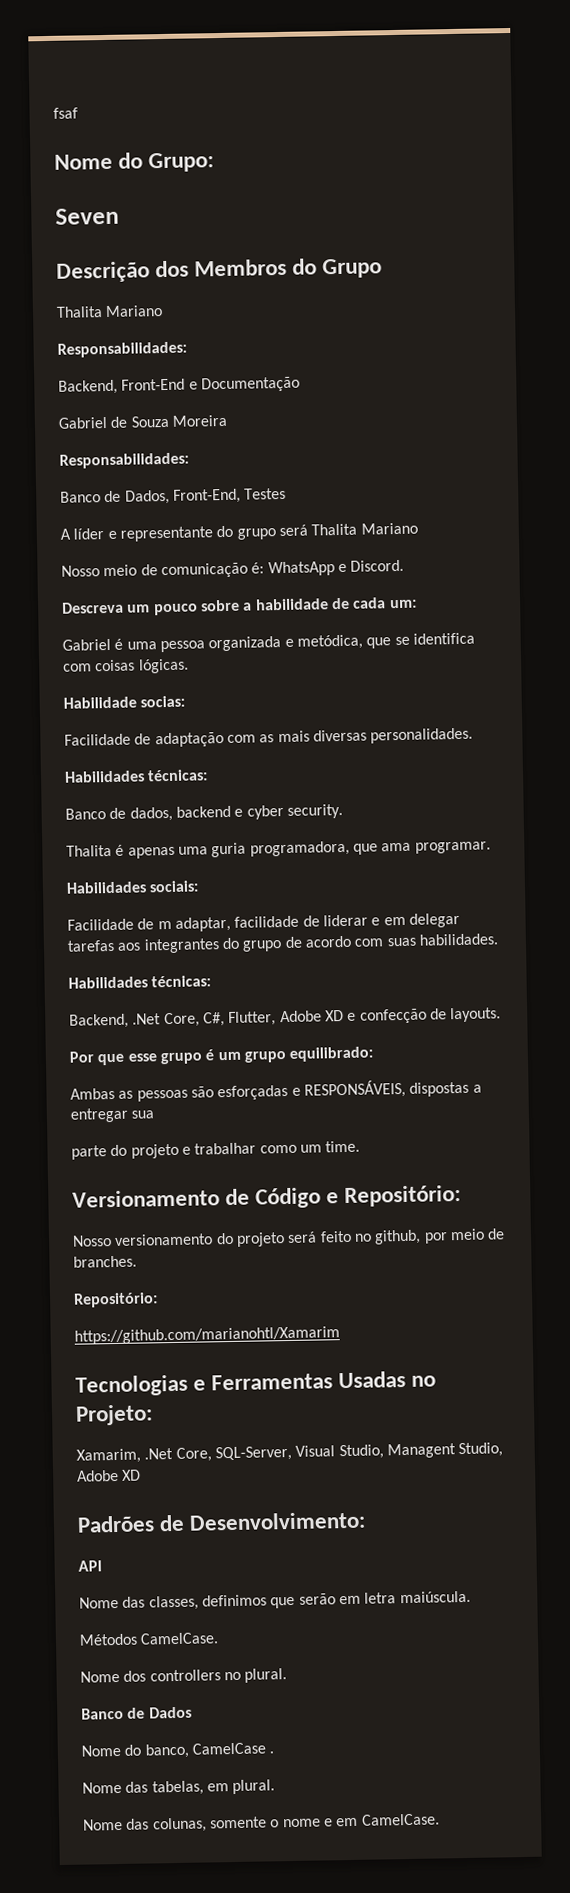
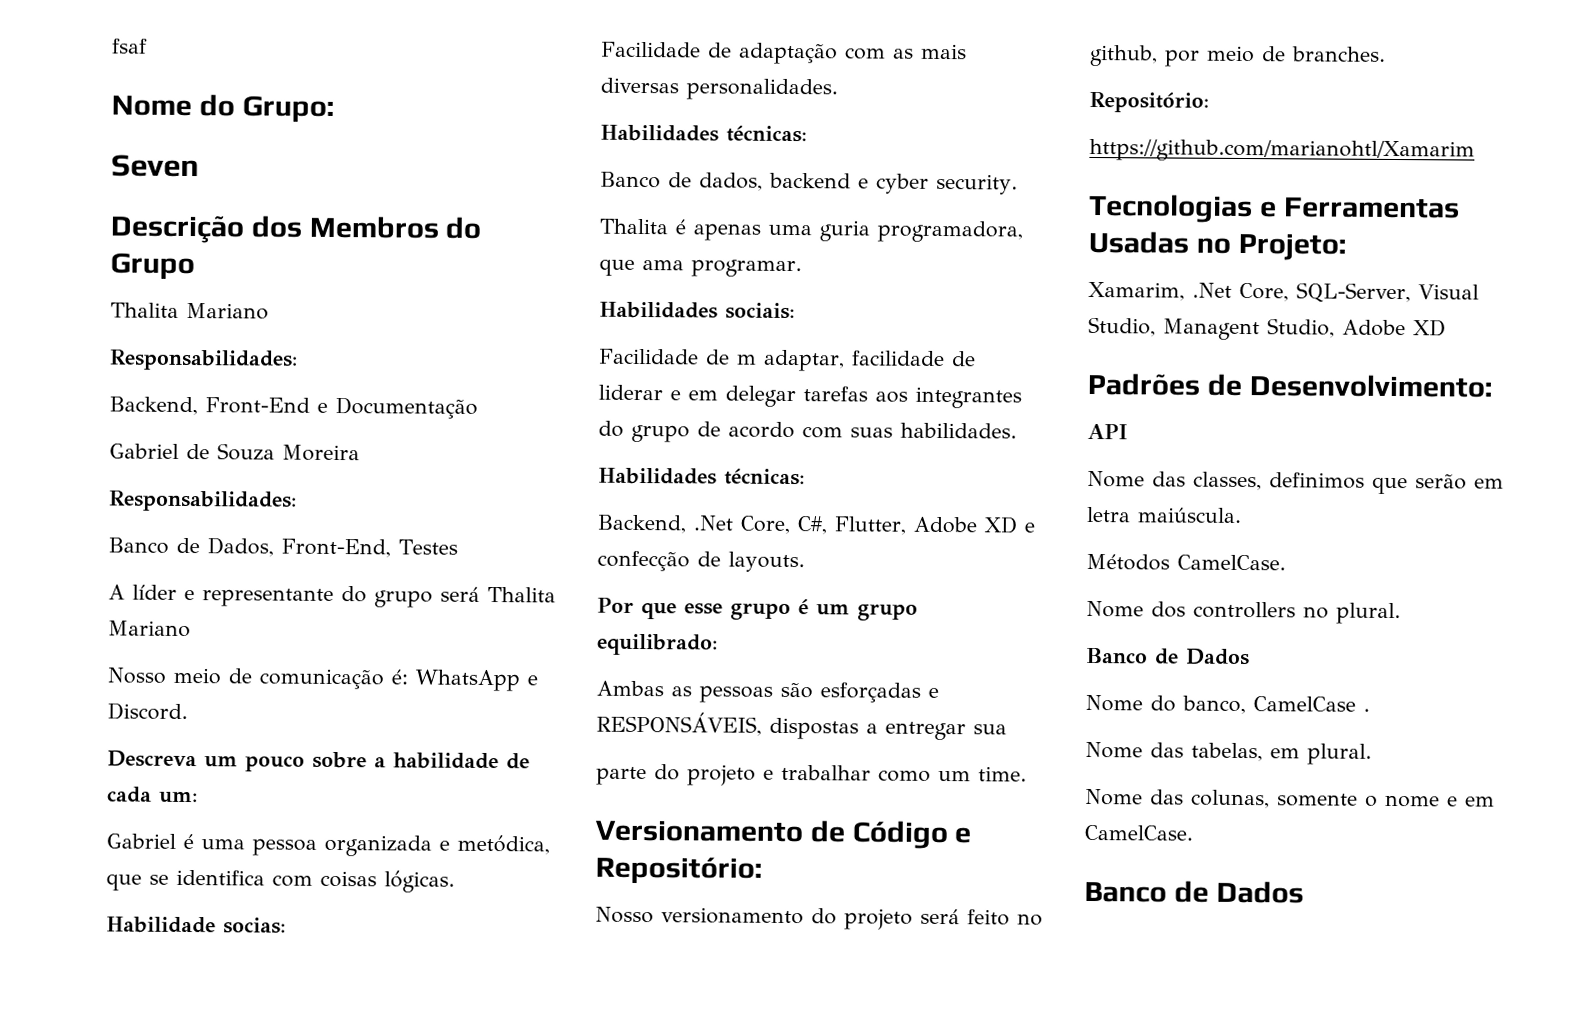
  Nome das colunas, somente o nome e em CamelCase.
+ Banco de Dados

